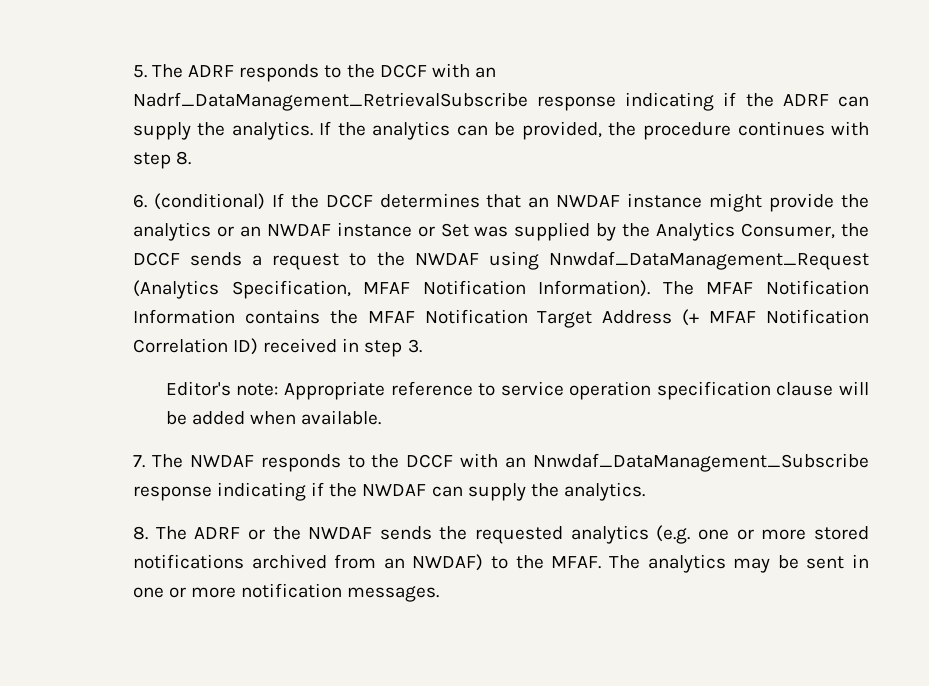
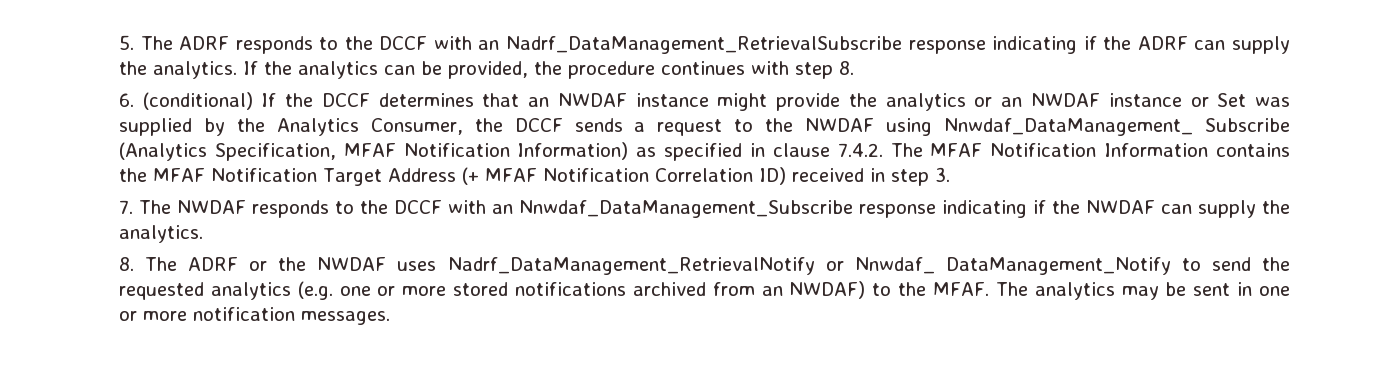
- 6. (conditional) If the DCCF determines that an NWDAF instance might provide the analytics or an NWDAF instance or Set was supplied by the Analytics Consumer, the DCCF sends a request to the NWDAF using Nnwdaf_DataManagement_Request (Analytics Specification, MFAF Notification Information). The MFAF Notification Information contains the MFAF Notification Target Address (+ MFAF Notification Correlation ID) received in step 3.
+ 6. (conditional) If the DCCF determines that an NWDAF instance might provide the analytics or an NWDAF instance or Set was supplied by the Analytics Consumer, the DCCF sends a request to the NWDAF using Nnwdaf_DataManagement_ Subscribe (Analytics Specification, MFAF Notification Information) as specified in clause 7.4.2. The MFAF Notification Information contains the MFAF Notification Target Address (+ MFAF Notification Correlation ID) received in step 3.
- Editor's note: Appropriate reference to service operation specification clause will be added when available.
- 8. The ADRF or the NWDAF sends the requested analytics (e.g. one or more stored notifications archived from an NWDAF) to the MFAF.
+ 8. The ADRF or the NWDAF uses Nadrf_DataManagement_RetrievalNotify or Nnwdaf_ DataManagement_Notify to send the requested analytics (e.g. one or more stored notifications archived from an NWDAF) to the MFAF.

